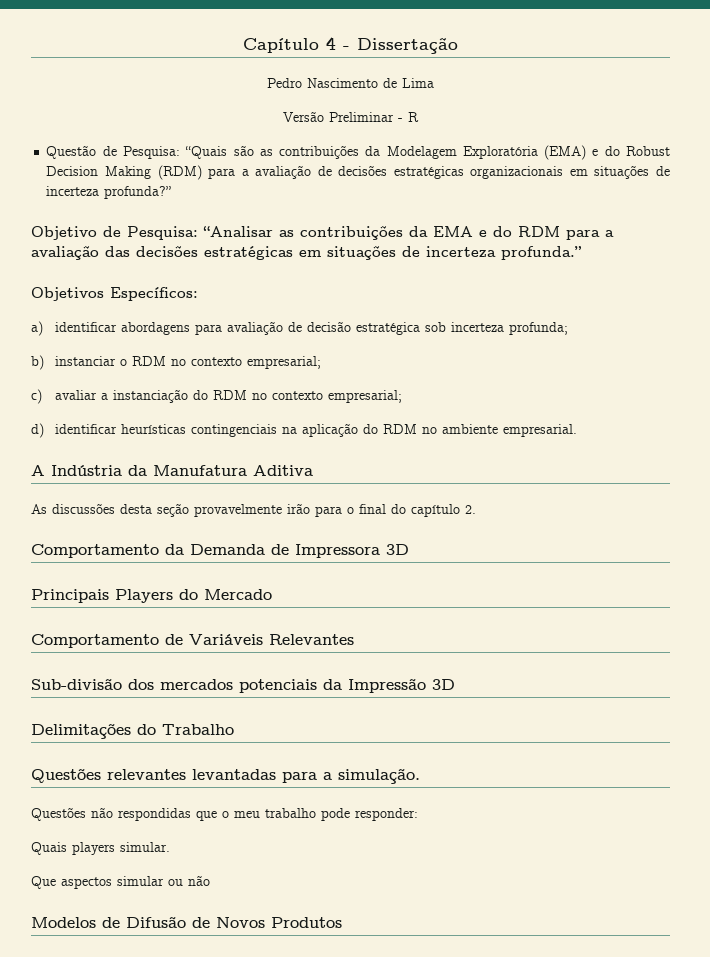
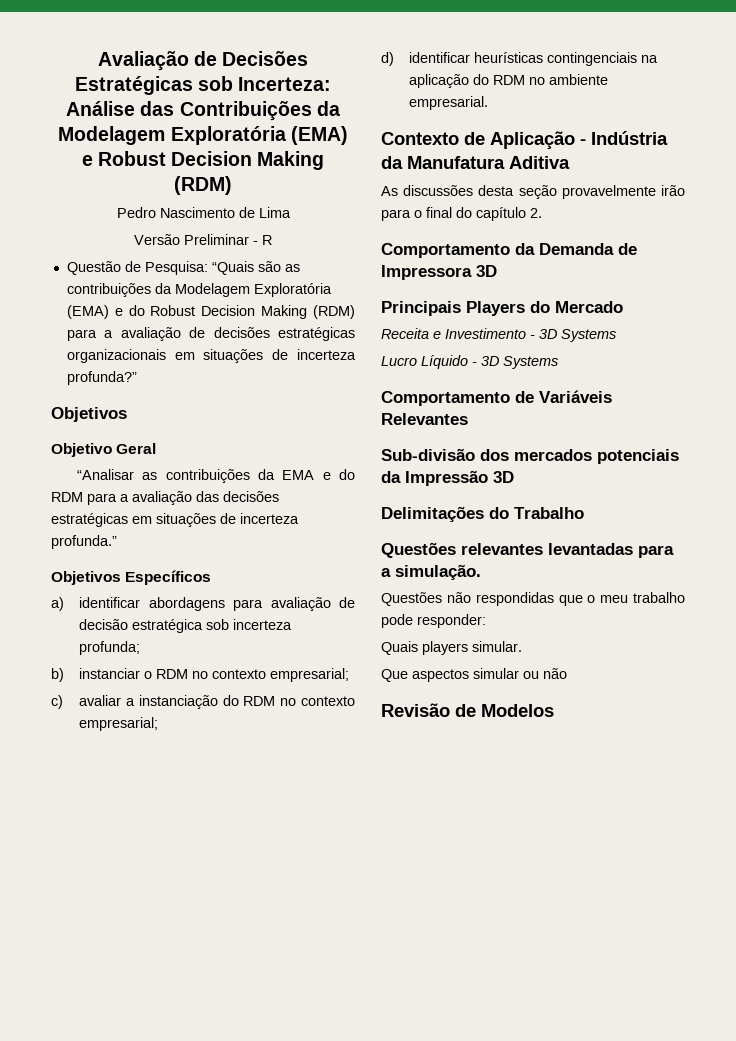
- Capítulo 4 - Dissertação
+ Avaliação de Decisões Estratégicas sob Incerteza: Análise das Contribuições da Modelagem Exploratória (EMA) e Robust Decision Making (RDM)
  Questão de Pesquisa: “Quais são as contribuições da Modelagem Exploratória (EMA) e do Robust Decision Making (RDM) para a avaliação de decisões estratégicas organizacionais em situações de incerteza profunda?”
+ Objetivos
- Objetivo de Pesquisa: “Analisar as contribuições da EMA e do RDM para a avaliação das decisões estratégicas em situações de incerteza profunda.”
+ Objetivo Geral
+ “Analisar as contribuições da EMA e do RDM para a avaliação das decisões estratégicas em situações de incerteza profunda.”
- Objetivos Específicos:
+ Objetivos Específicos
- A Indústria da Manufatura Aditiva
+ Contexto de Aplicação - Indústria da Manufatura Aditiva
+ Receita e Investimento - 3D Systems
+ Lucro Líquido - 3D Systems
- Modelos de Difusão de Novos Produtos
+ Revisão de Modelos

